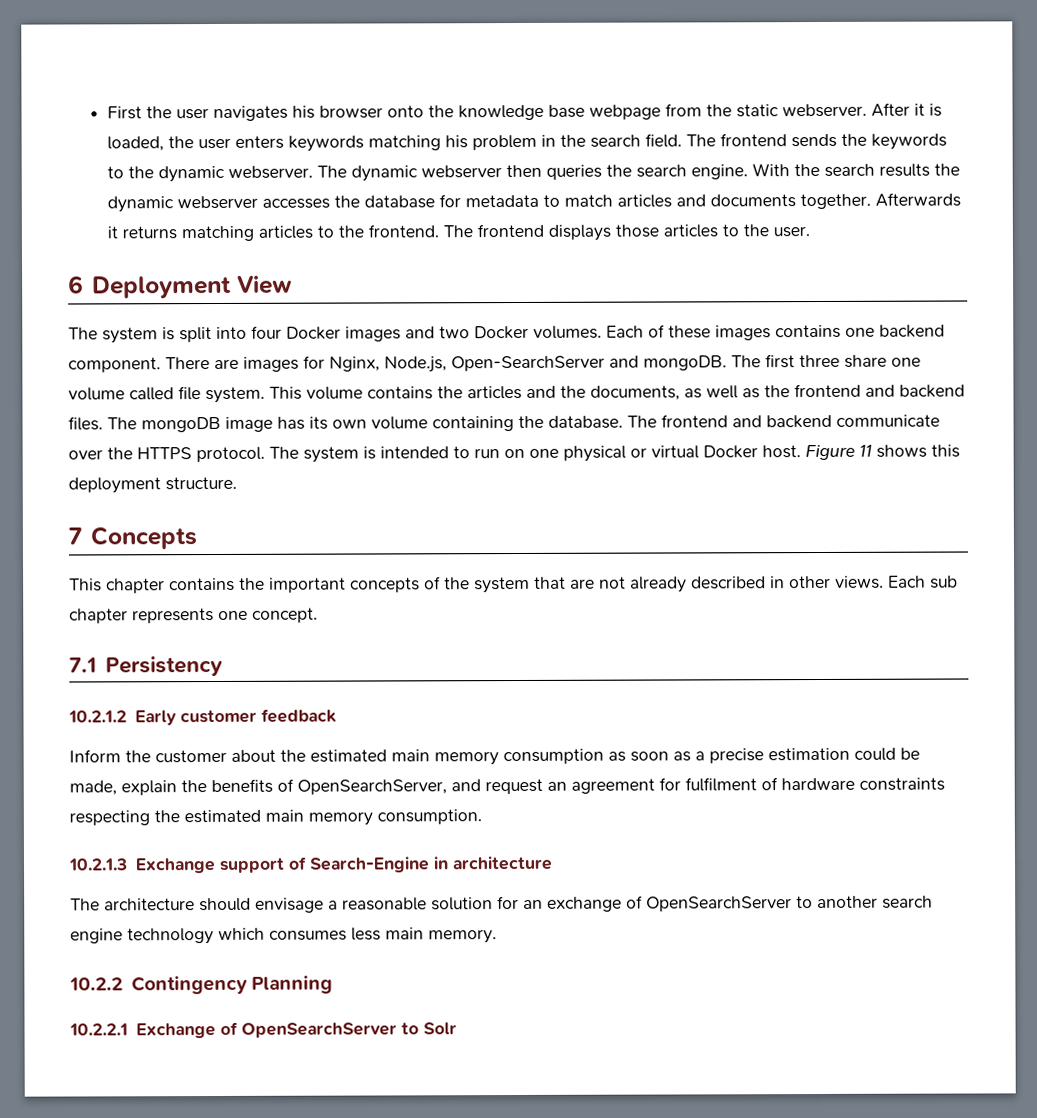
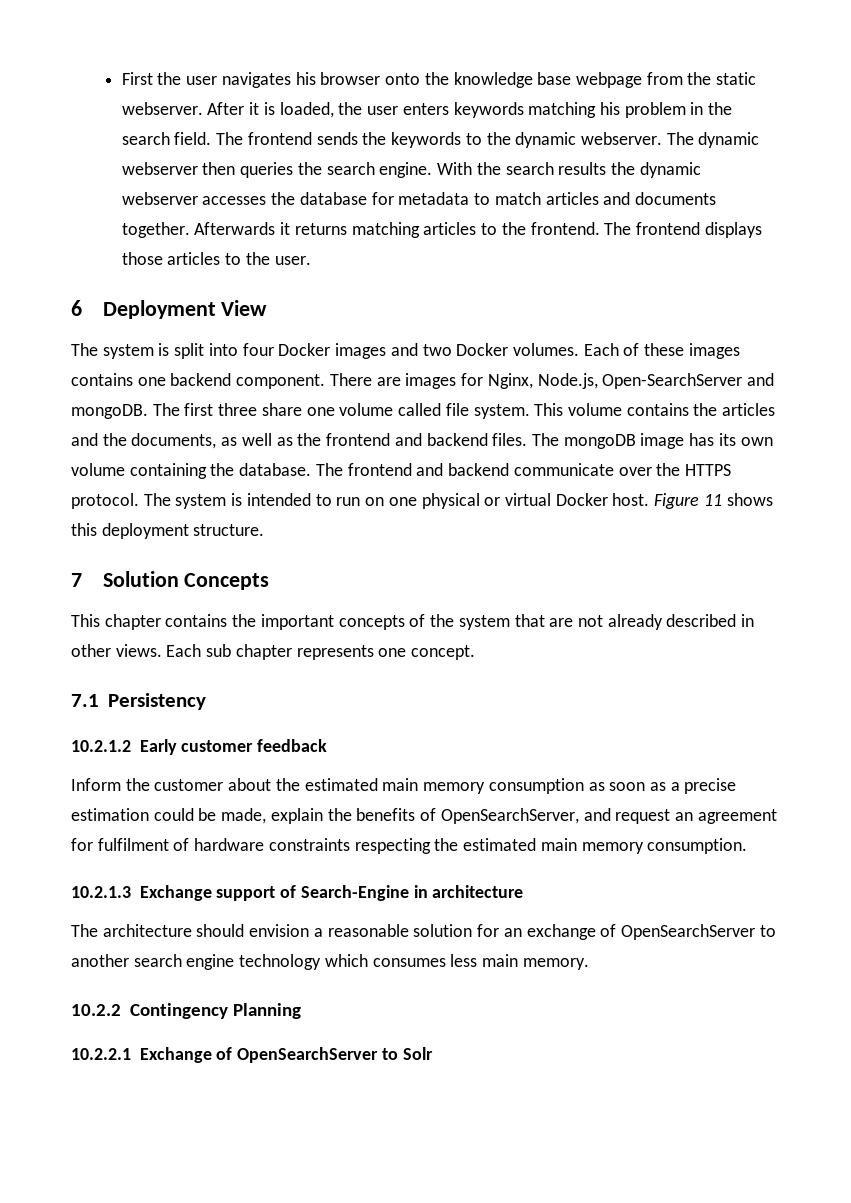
- 7 Concepts
+ 7 Solution Concepts
- The architecture should envisage a reasonable solution for an exchange of OpenSearchServer to another search engine technology which consumes less main memory.
+ The architecture should envision a reasonable solution for an exchange of OpenSearchServer to another search engine technology which consumes less main memory.

